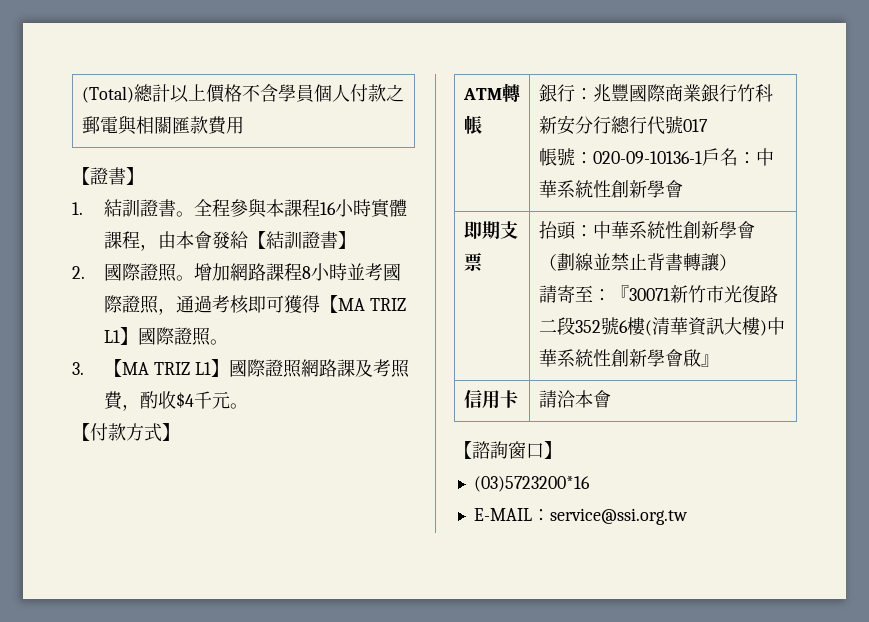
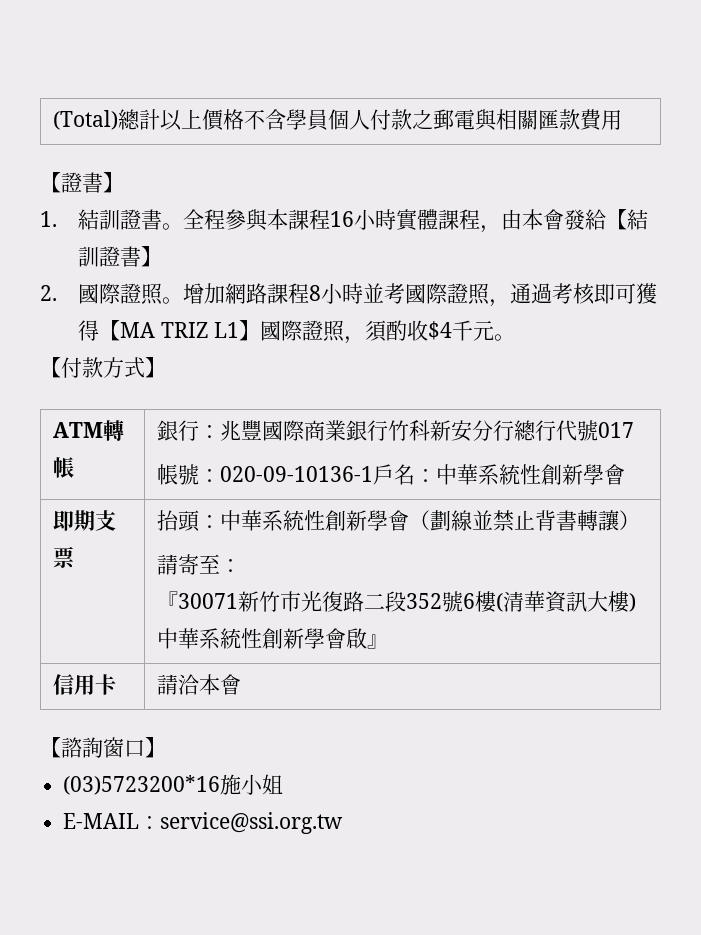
- 增加網路課程8小時並考國際證照，通過考核即可獲得【MA TRIZ L1】國際證照。
- 3.【MA TRIZ L1】國際證照網路課及考照費，酌收$4千元。
+ 增加網路課程8小時並考國際證照，通過考核即可獲得【MA TRIZ L1】國際證照，須酌收$4千元。
  即期支票 | 抬頭：中華系統性創新學會（劃線並禁止背書轉讓）
- 請寄至：『30071新竹市光復路二段352號6樓(清華資訊大樓)中華系統性創新學會啟』
+ 請寄至：
+ 『30071新竹市光復路二段352號6樓(清華資訊大樓)中華系統性創新學會啟』
- (03)5723200*16
+ (03)5723200*16施小姐

